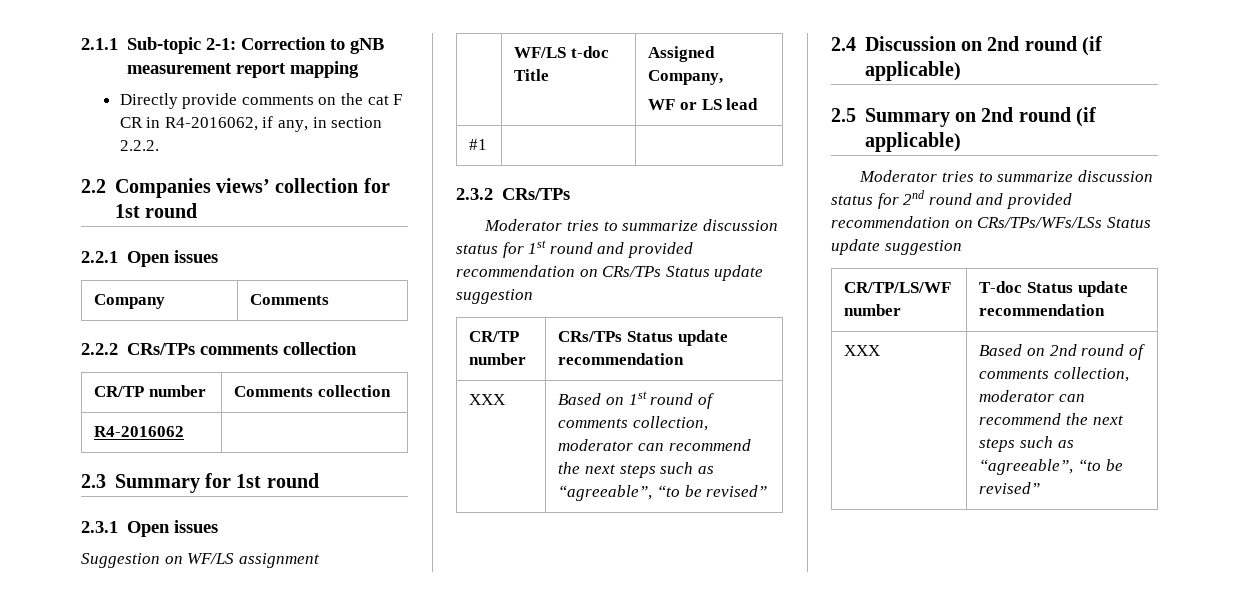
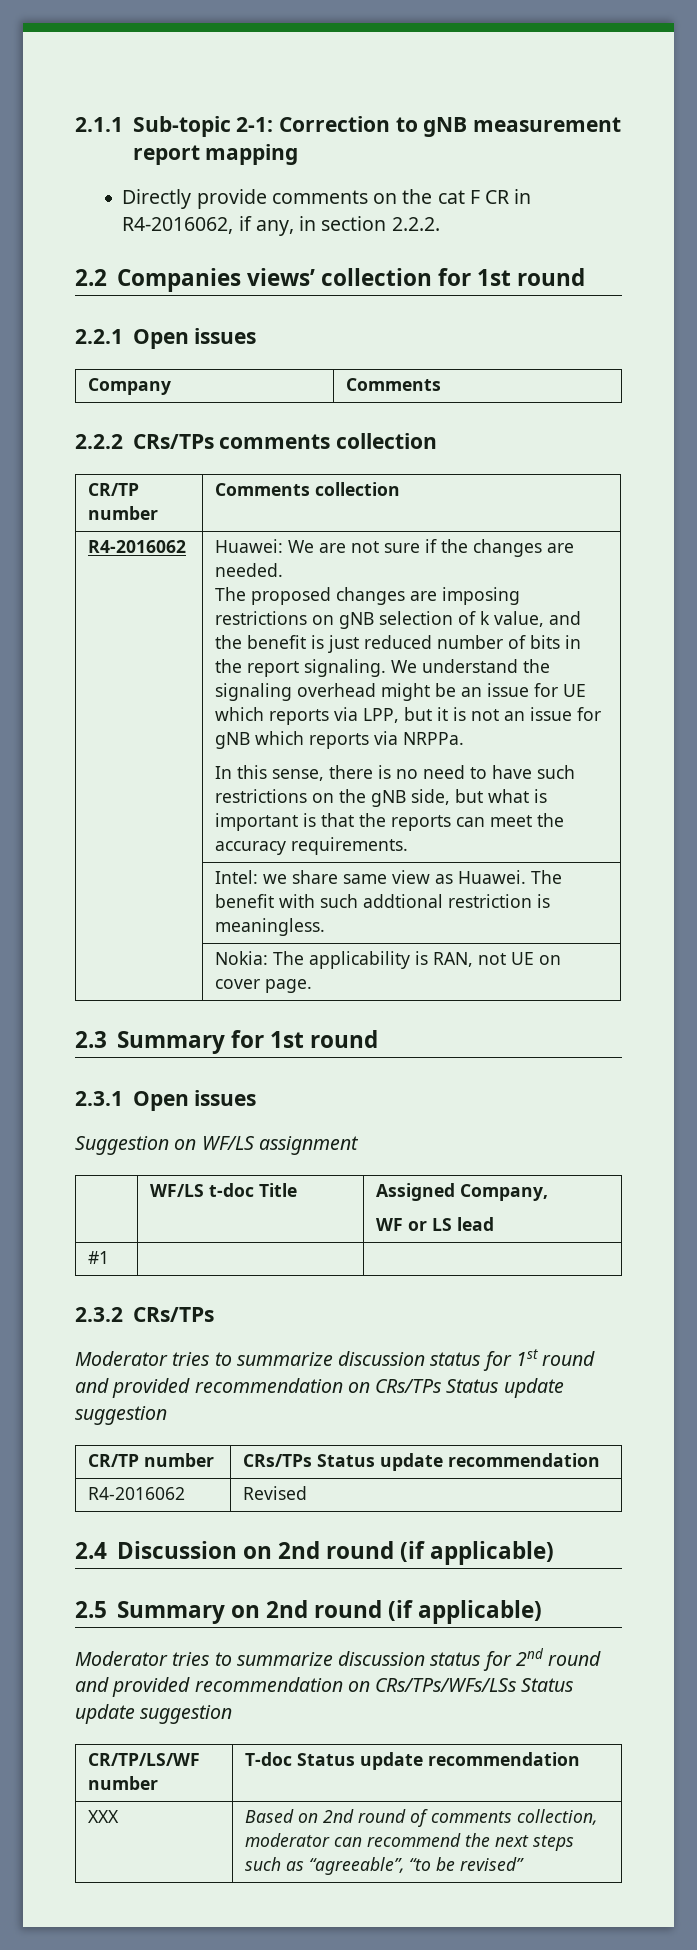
+ Huawei: We are not sure if the changes are needed.
+ The proposed changes are imposing restrictions on gNB selection of k value, and the benefit is just reduced number of bits in the report signaling. We understand the signaling overhead might be an issue for UE which reports via LPP, but it is not an issue for gNB which reports via NRPPa.
+ In this sense, there is no need to have such restrictions on the gNB side, but what is important is that the reports can meet the accuracy requirements.
+ | Intel: we share same view as Huawei. The benefit with such addtional restriction is meaningless.
+ | Nokia: The applicability is RAN, not UE on cover page.
- XXX | Based on 1st round of comments collection, moderator can recommend the next steps such as “agreeable”, “to be revised”
+ R4-2016062 | Revised

